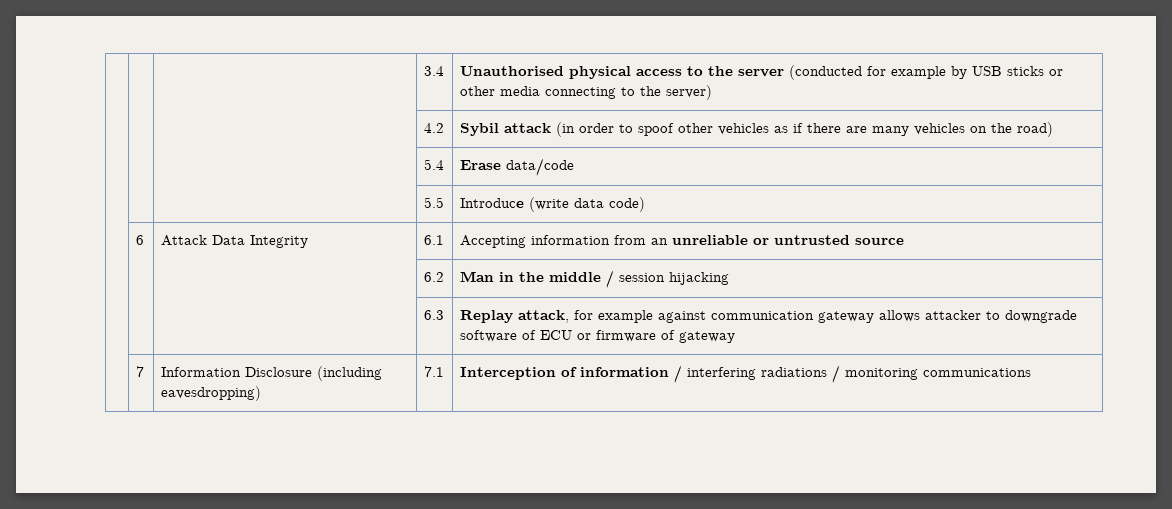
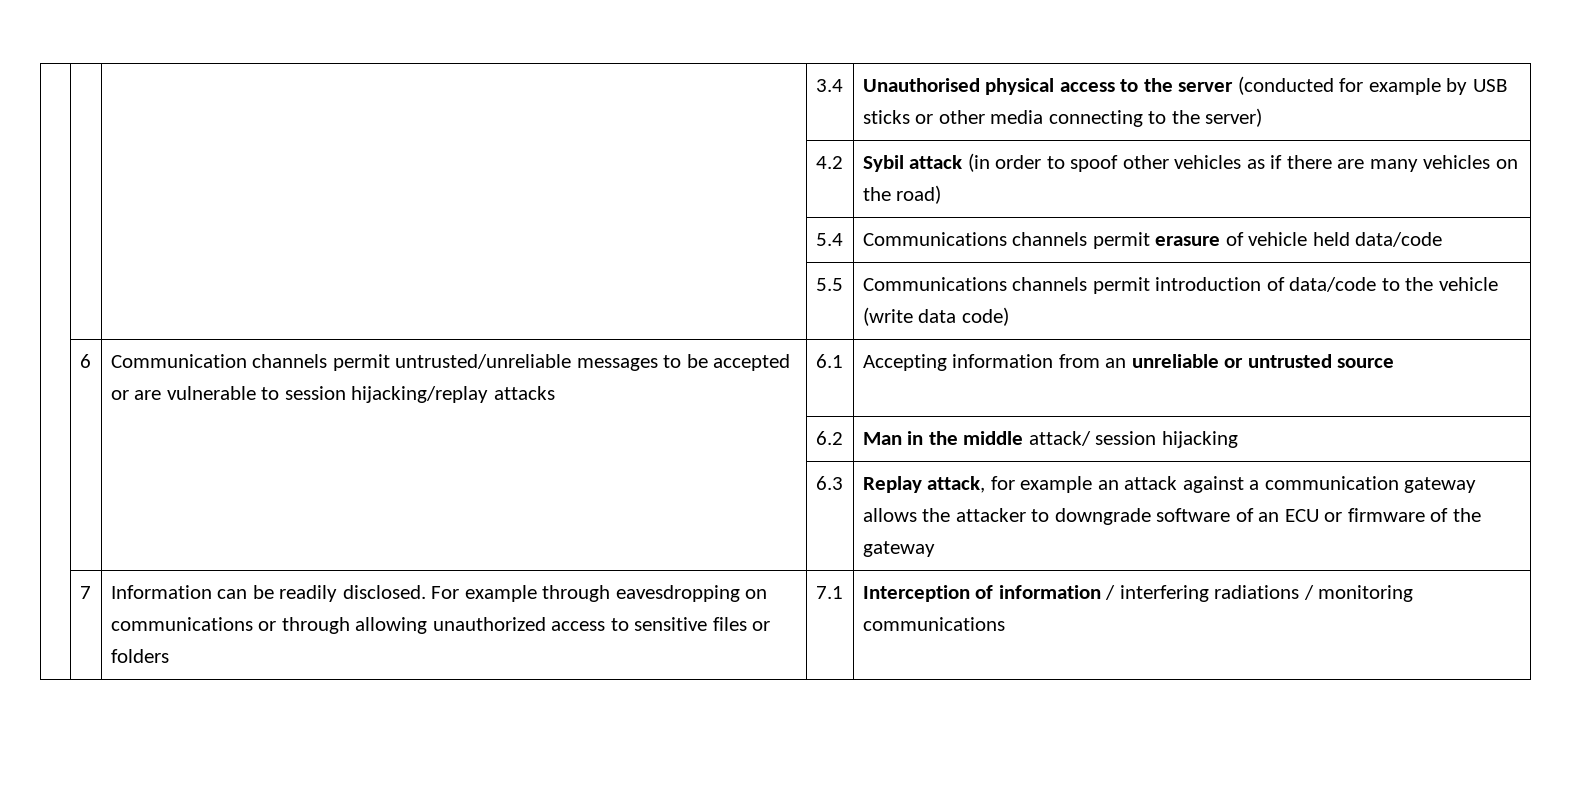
- | | | 5.4 | Erase data/code
- | | | 5.5 | Introduce (write data code)
- | 6 | Attack Data Integrity | 6.1 | Accepting information from an unreliable or untrusted source
+ | | | 5.4 | Communications channels permit erasure of vehicle held data/code
+ | | | 5.5 | Communications channels permit introduction of data/code to the vehicle (write data code)
+ | 6 | Communication channels permit untrusted/unreliable messages to be accepted or are vulnerable to session hijacking/replay attacks | 6.1 | Accepting information from an unreliable or untrusted source
- | | | 6.2 | Man in the middle / session hijacking
+ | | | 6.2 | Man in the middle attack/ session hijacking
- | | | 6.3 | Replay attack, for example against communication gateway allows attacker to downgrade software of ECU or firmware of gateway
+ | | | 6.3 | Replay attack, for example an attack against a communication gateway allows the attacker to downgrade software of an ECU or firmware of the gateway
- | 7 | Information Disclosure (including eavesdropping) | 7.1 | Interception of information / interfering radiations / monitoring communications
+ | 7 | Information can be readily disclosed. For example through eavesdropping on communications or through allowing unauthorized access to sensitive files or folders | 7.1 | Interception of information / interfering radiations / monitoring communications

